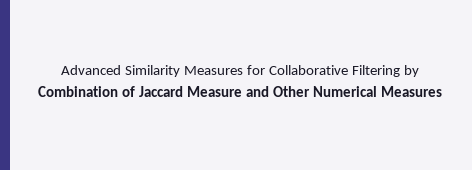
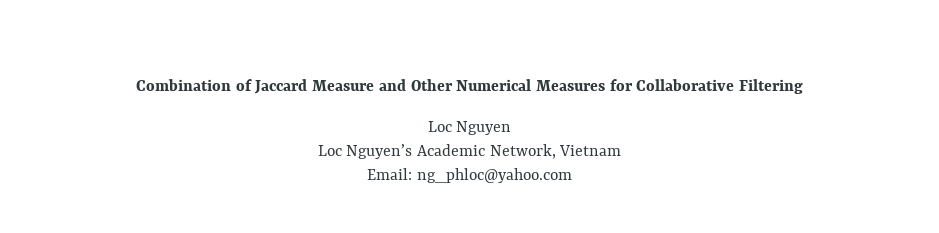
- Advanced Similarity Measures for Collaborative Filtering by Combination of Jaccard Measure and Other Numerical Measures
+ Combination of Jaccard Measure and Other Numerical Measures for Collaborative Filtering
+ Loc Nguyen
+ Loc Nguyen’s Academic Network, Vietnam
+ Email: ng_phloc@yahoo.com

